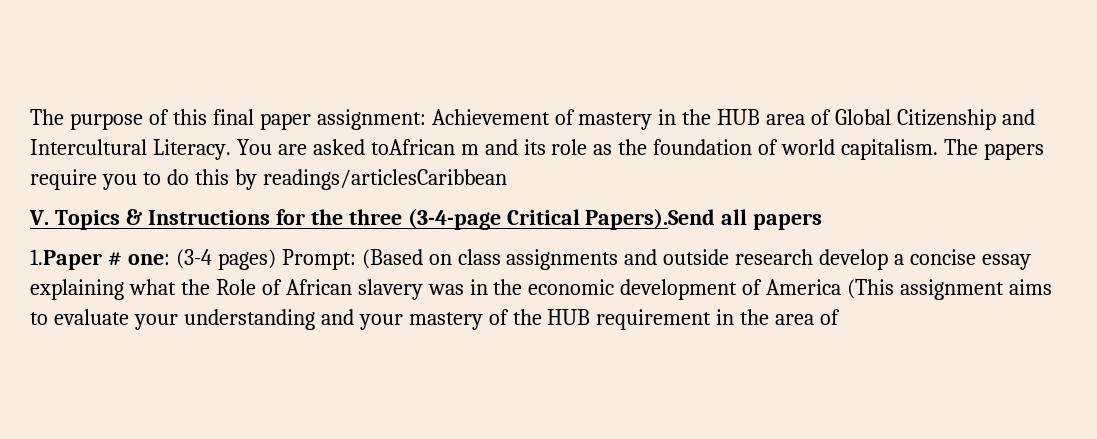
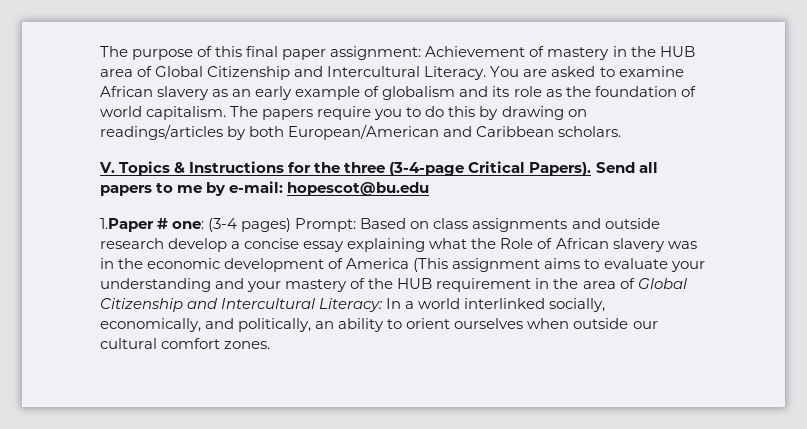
- You are asked toAfrican m and its role as the foundation of world capitalism.
+ You are asked to examine African slavery as an early example of globalism and its role as the foundation of world capitalism.
- The papers require you to do this by readings/articlesCaribbean
+ The papers require you to do this by drawing on readings/articles by both European/American and Caribbean scholars.
- V. Topics & Instructions for the three (3-4-page Critical Papers).Send all papers
+ V. Topics & Instructions for the three (3-4-page Critical Papers). Send all papers to me by e-mail: hopescot@bu.edu
- 1.Paper # one: (3-4 pages) Prompt: (Based on class assignments and outside research develop a concise essay explaining what the Role of African slavery was in the economic development of America (This assignment aims to evaluate your understanding and your mastery of the HUB requirement in the area of
+ 1.Paper # one: (3-4 pages) Prompt: Based on class assignments and outside research develop a concise essay explaining what the Role of African slavery was in the economic development of America (This assignment aims to evaluate your understanding and your mastery of the HUB requirement in the area of Global Citizenship and Intercultural Literacy: In a world interlinked socially, economically, and politically, an ability to orient ourselves when outside our cultural comfort zones.

